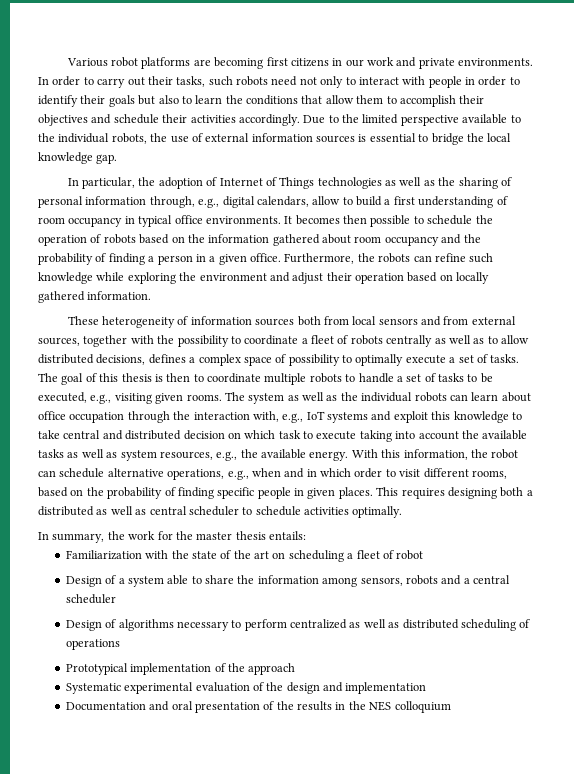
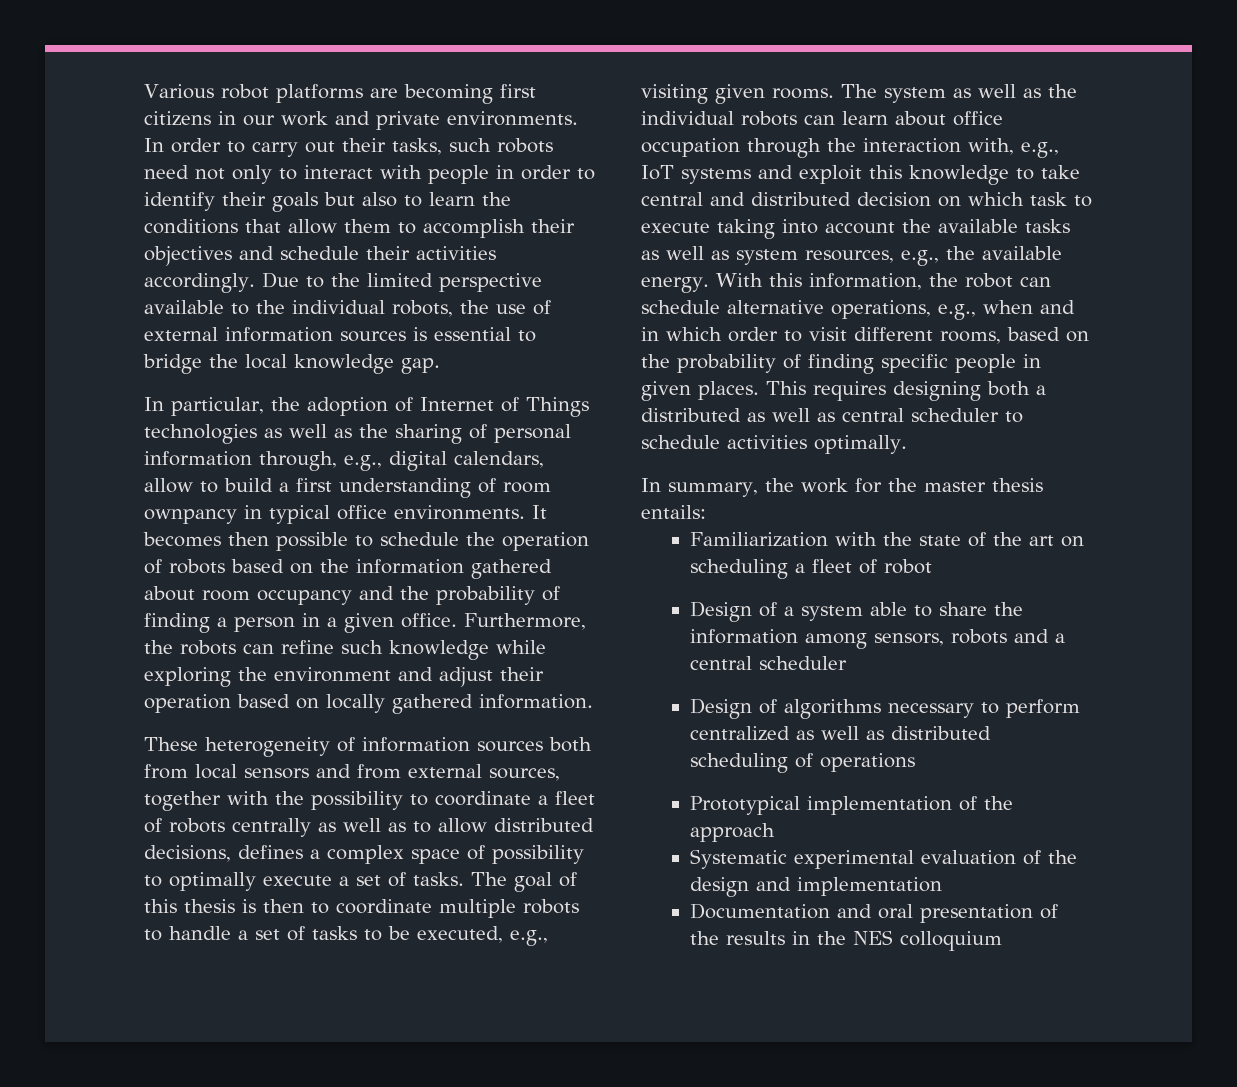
- In particular, the adoption of Internet of Things technologies as well as the sharing of personal information through, e.g., digital calendars, allow to build a first understanding of room occupancy in typical office environments.
+ In particular, the adoption of Internet of Things technologies as well as the sharing of personal information through, e.g., digital calendars, allow to build a first understanding of room ownpancy in typical office environments.

